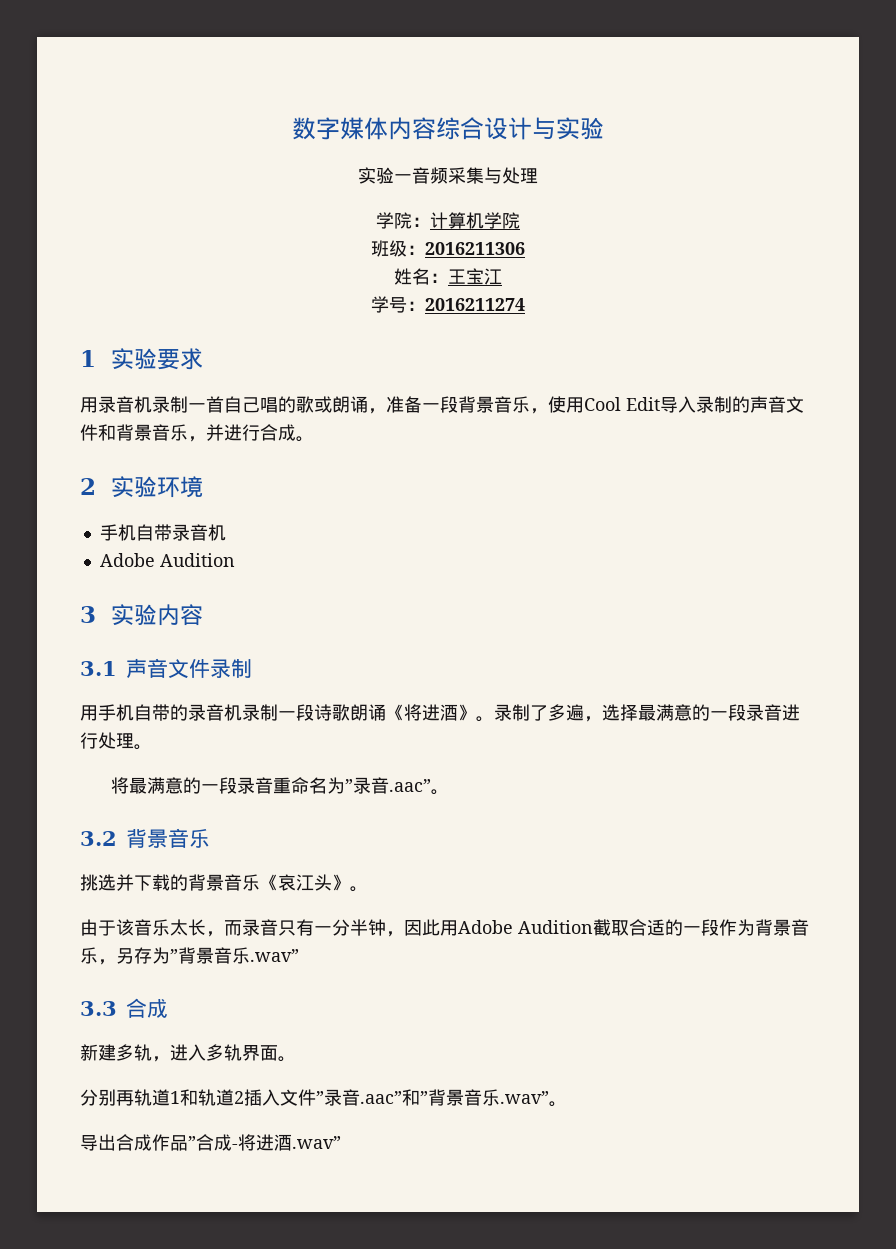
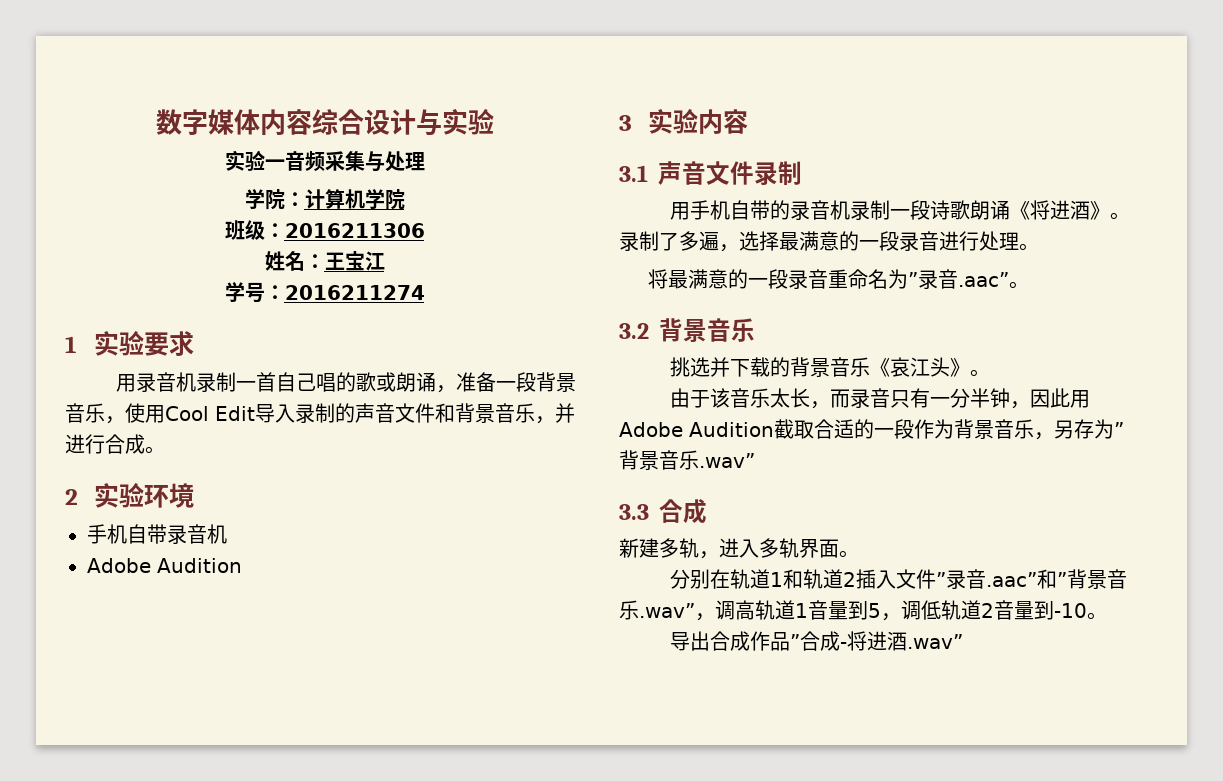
- 分别再轨道1和轨道2插入文件”录音.aac”和”背景音乐.wav”。
+ 分别在轨道1和轨道2插入文件”录音.aac”和”背景音乐.wav”，调高轨道1音量到5，调低轨道2音量到-10。

